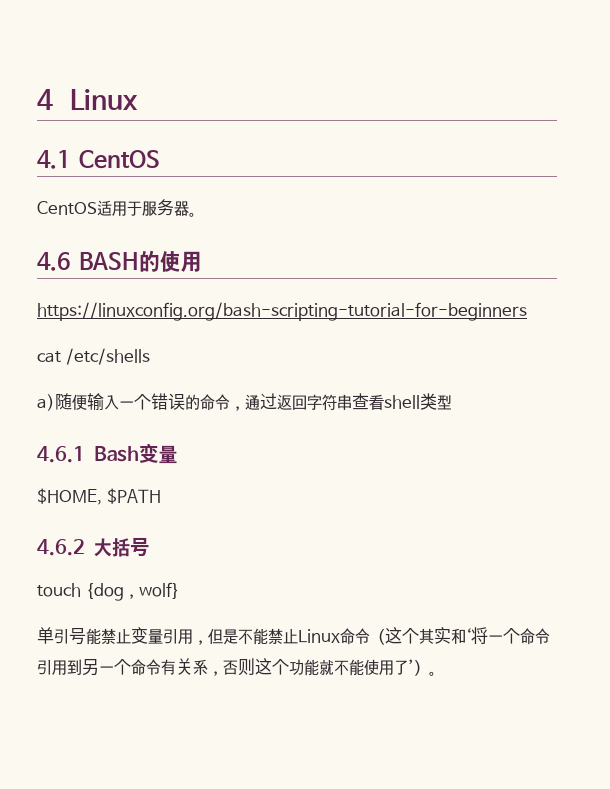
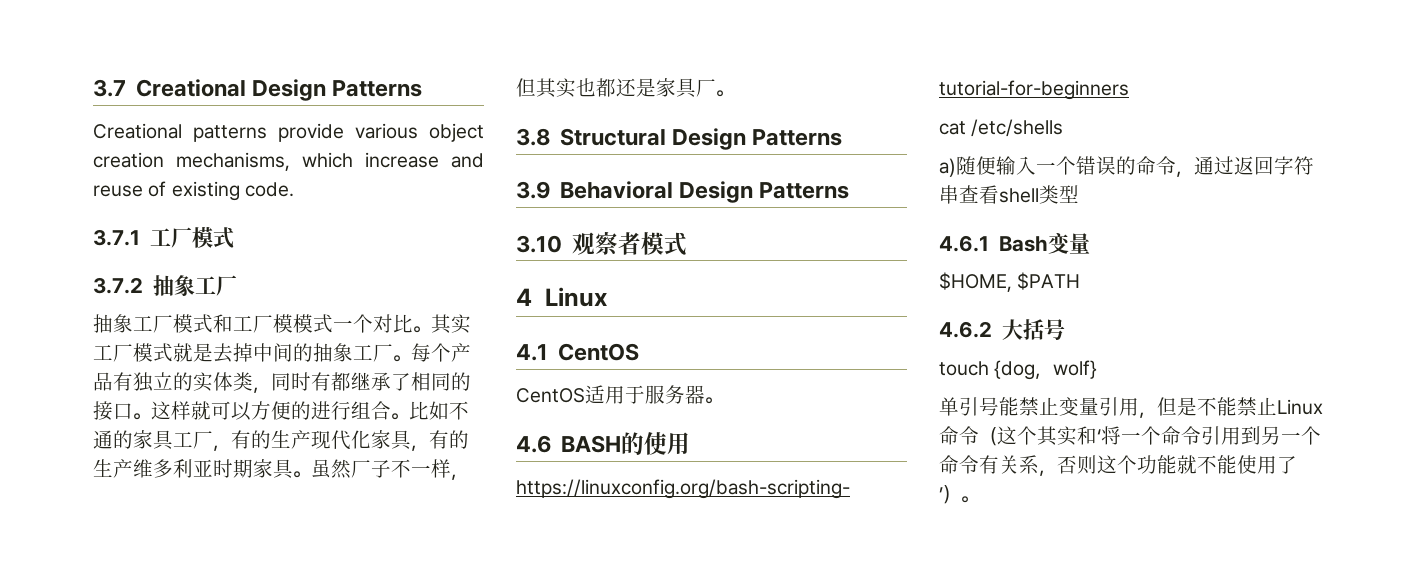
+ 3.7 Creational Design Patterns
+ Creational patterns provide various object creation mechanisms, which increase and reuse of existing code.
+ 3.7.1工厂模式
+ 3.7.2抽象工厂
+ 抽象工厂模式和工厂模模式一个对比。其实工厂模式就是去掉中间的抽象工厂。每个产品有独立的实体类，同时有都继承了相同的接口。这样就可以方便的进行组合。比如不通的家具工厂，有的生产现代化家具，有的生产维多利亚时期家具。虽然厂子不一样，但其实也都还是家具厂。
+ 3.8 Structural Design Patterns
+ 3.9 Behavioral Design Patterns
+ 3.10观察者模式

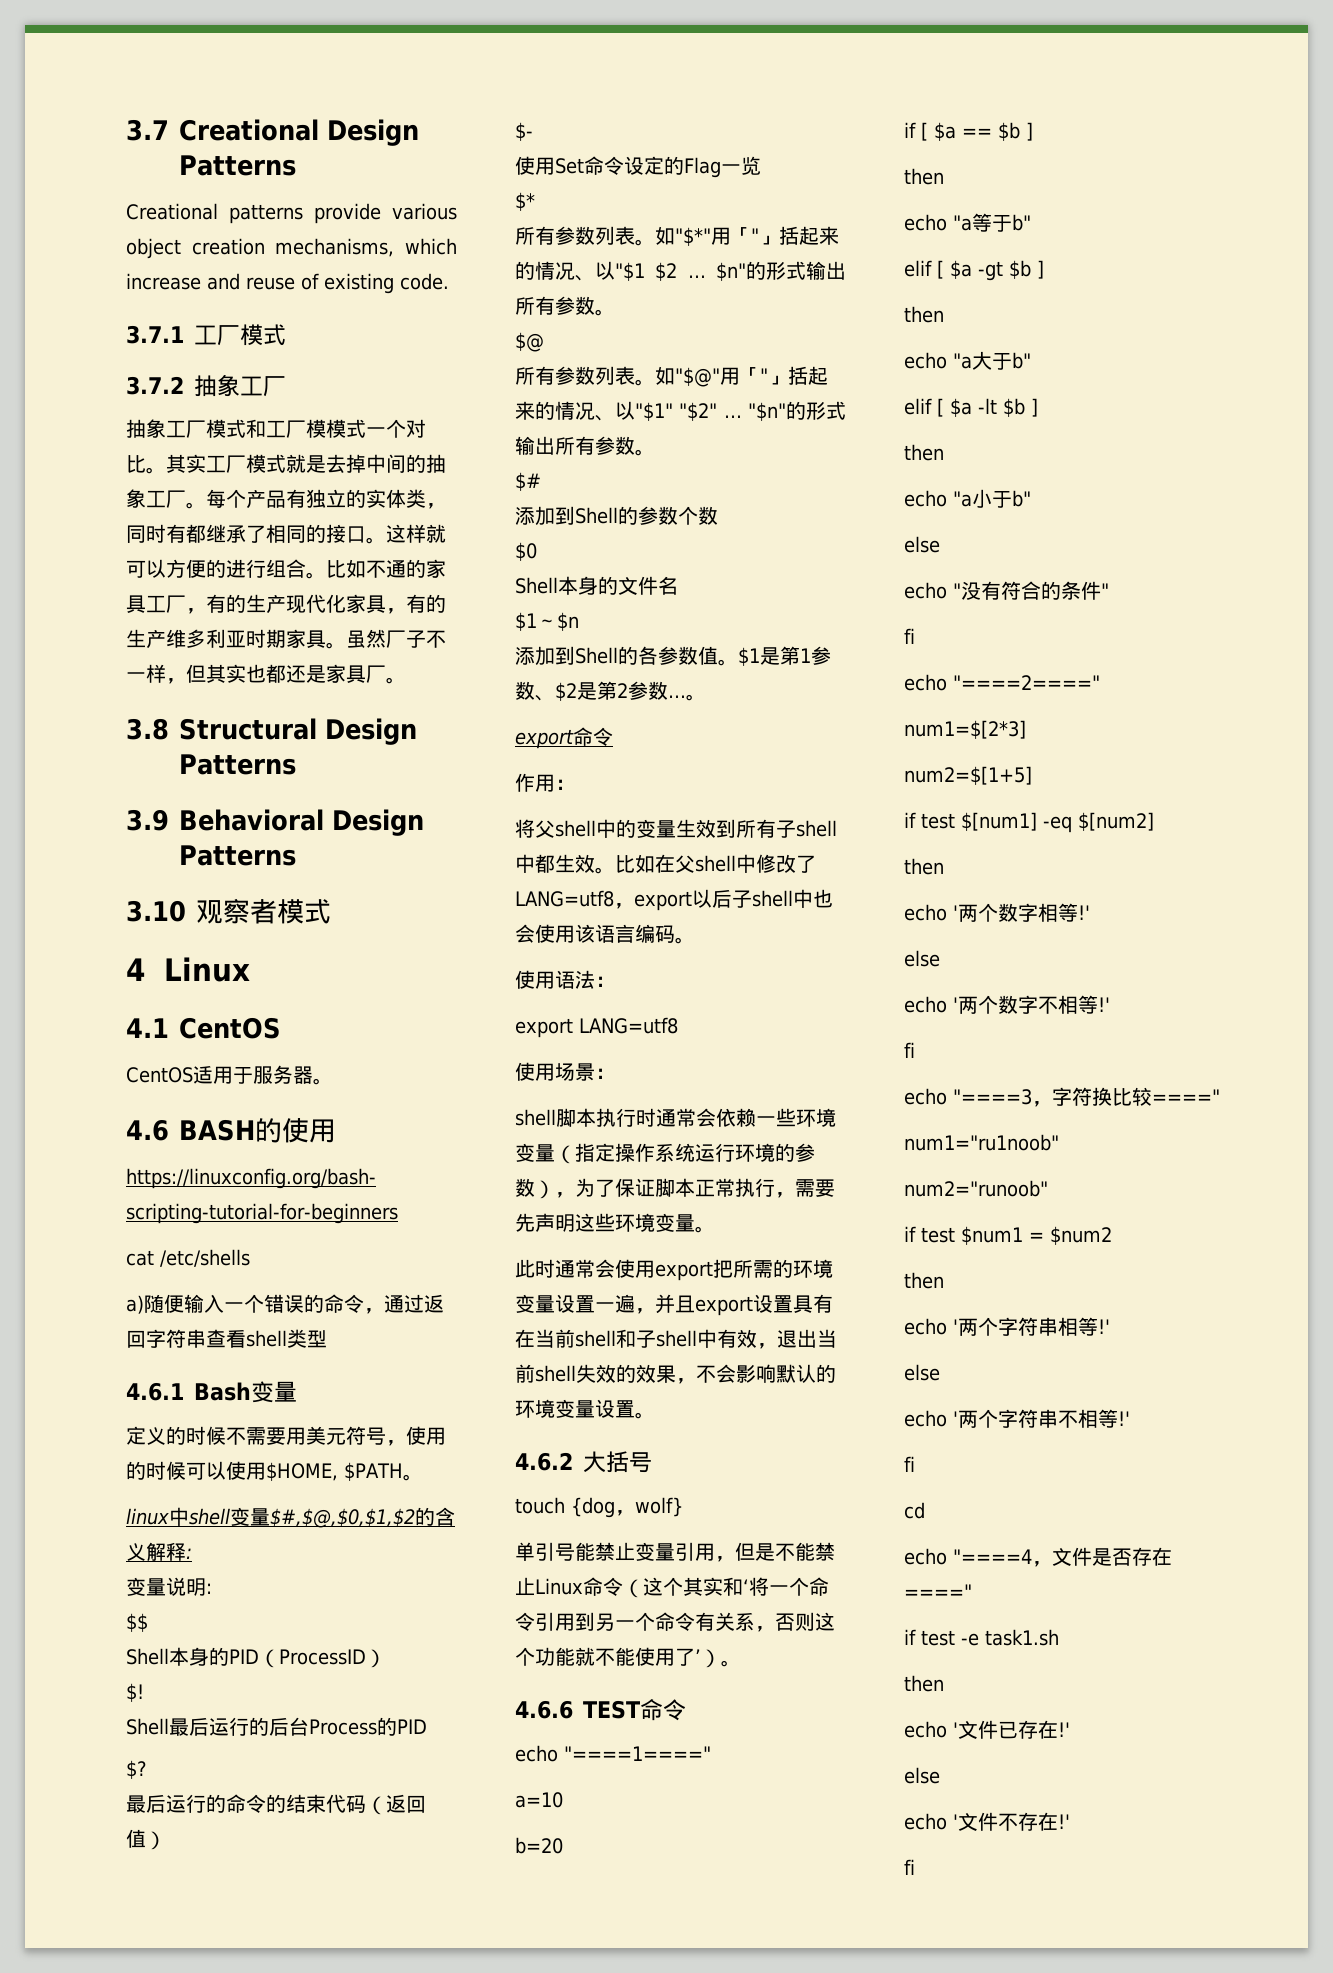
- $HOME, $PATH
+ 定义的时候不需要用美元符号，使用的时候可以使用$HOME, $PATH。
+ linux中shell变量$#,$@,$0,$1,$2的含义解释:
+ 变量说明:
+ $$
+ Shell本身的PID（ProcessID）
+ $!
+ Shell最后运行的后台Process的PID
+ $?
+ 最后运行的命令的结束代码（返回值）
+ $-
+ 使用Set命令设定的Flag一览
+ $*
+ 所有参数列表。如"$*"用「"」括起来的情况、以"$1 $2 … $n"的形式输出所有参数。
+ $@
+ 所有参数列表。如"$@"用「"」括起来的情况、以"$1" "$2" … "$n"的形式输出所有参数。
+ $#
+ 添加到Shell的参数个数
+ $0
+ Shell本身的文件名
+ $1～$n
+ 添加到Shell的各参数值。$1是第1参数、$2是第2参数…。
+ export命令
+ 作用：
+ 将父shell中的变量生效到所有子shell中都生效。比如在父shell中修改了LANG=utf8，export以后子shell中也会使用该语言编码。
+ 使用语法：
+ export LANG=utf8
+ 使用场景：
+ shell脚本执行时通常会依赖一些环境变量（指定操作系统运行环境的参数），为了保证脚本正常执行，需要先声明这些环境变量。
+ 此时通常会使用export把所需的环境变量设置一遍，并且export设置具有在当前shell和子shell中有效，退出当前shell失效的效果，不会影响默认的环境变量设置。
+ 4.6.6 TEST命令
+ echo "====1===="
+ a=10
+ b=20
+ if [ $a == $b ]
+ then
+ echo "a等于b"
+ elif [ $a -gt $b ]
+ then
+ echo "a大于b"
+ elif [ $a -lt $b ]
+ then
+ echo "a小于b"
+ else
+ echo "没有符合的条件"
+ fi
+ echo "====2===="
+ num1=$[2*3]
+ num2=$[1+5]
+ if test $[num1] -eq $[num2]
+ then
+ echo '两个数字相等!'
+ else
+ echo '两个数字不相等!'
+ fi
+ echo "====3，字符换比较===="
+ num1="ru1noob"
+ num2="runoob"
+ if test $num1 = $num2
+ then
+ echo '两个字符串相等!'
+ else
+ echo '两个字符串不相等!'
+ fi
+ cd
+ echo "====4，文件是否存在===="
+ if test -e task1.sh
+ then
+ echo '文件已存在!'
+ else
+ echo '文件不存在!'
+ fi

